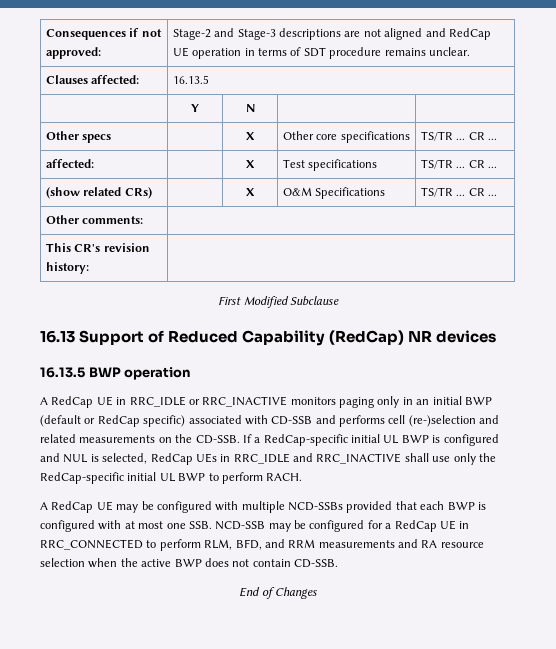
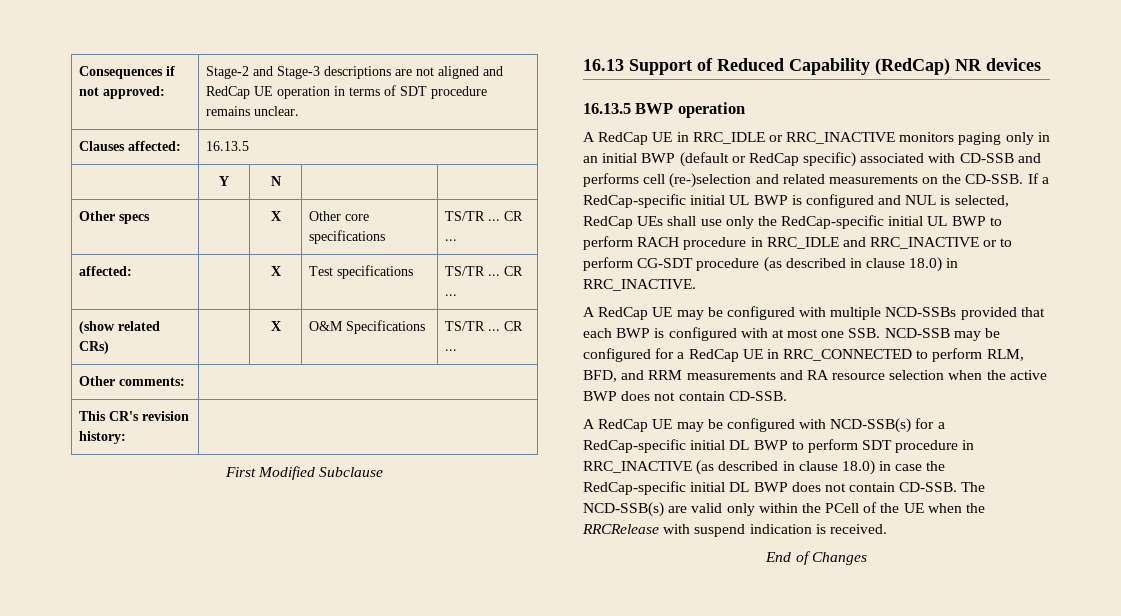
- If a RedCap-specific initial UL BWP is configured and NUL is selected, RedCap UEs in RRC_IDLE and RRC_INACTIVE shall use only the RedCap-specific initial UL BWP to perform RACH.
+ If a RedCap-specific initial UL BWP is configured and NUL is selected, RedCap UEs shall use only the RedCap-specific initial UL BWP to perform RACH procedure in RRC_IDLE and RRC_INACTIVE or to perform CG-SDT procedure (as described in clause 18.0) in RRC_INACTIVE.
+ A RedCap UE may be configured with NCD-SSB(s) for a RedCap-specific initial DL BWP to perform SDT procedure in RRC_INACTIVE (as described in clause 18.0) in case the RedCap-specific initial DL BWP does not contain CD-SSB. The NCD-SSB(s) are valid only within the PCell of the UE when the RRCRelease with suspend indication is received.

